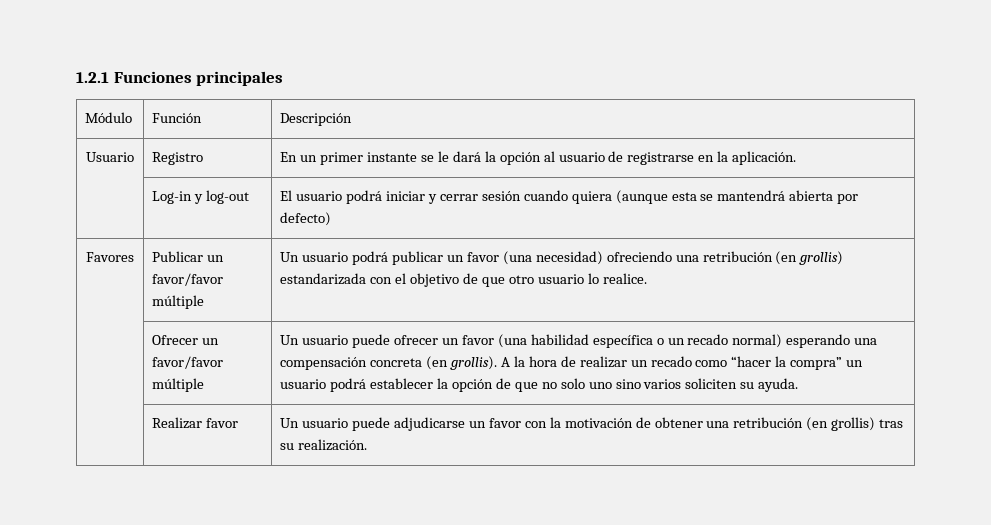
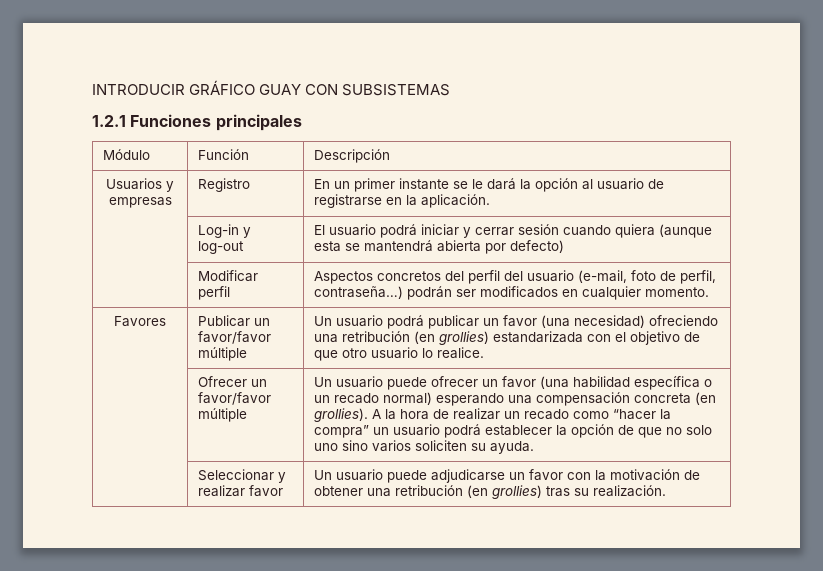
+ INTRODUCIR GRÁFICO GUAY CON SUBSISTEMAS
- Usuario | Registro | En un primer instante se le dará la opción al usuario de registrarse en la aplicación.
+ Usuarios y empresas | Registro | En un primer instante se le dará la opción al usuario de registrarse en la aplicación.
+ | Modificar perfil | Aspectos concretos del perfil del usuario (e-mail, foto de perfil, contraseña…) podrán ser modificados en cualquier momento.
- Favores | Publicar un favor/favor múltiple | Un usuario podrá publicar un favor (una necesidad) ofreciendo una retribución (en grollis) estandarizada con el objetivo de que otro usuario lo realice.
+ Favores | Publicar un favor/favor múltiple | Un usuario podrá publicar un favor (una necesidad) ofreciendo una retribución (en grollies) estandarizada con el objetivo de que otro usuario lo realice.
- Un usuario puede ofrecer un favor (una habilidad específica o un recado normal) esperando una compensación concreta (en grollis).
+ Un usuario puede ofrecer un favor (una habilidad específica o un recado normal) esperando una compensación concreta (en grollies).
- | Realizar favor | Un usuario puede adjudicarse un favor con la motivación de obtener una retribución (en grollis) tras su realización.
+ | Seleccionar y realizar favor | Un usuario puede adjudicarse un favor con la motivación de obtener una retribución (en grollies) tras su realización.

